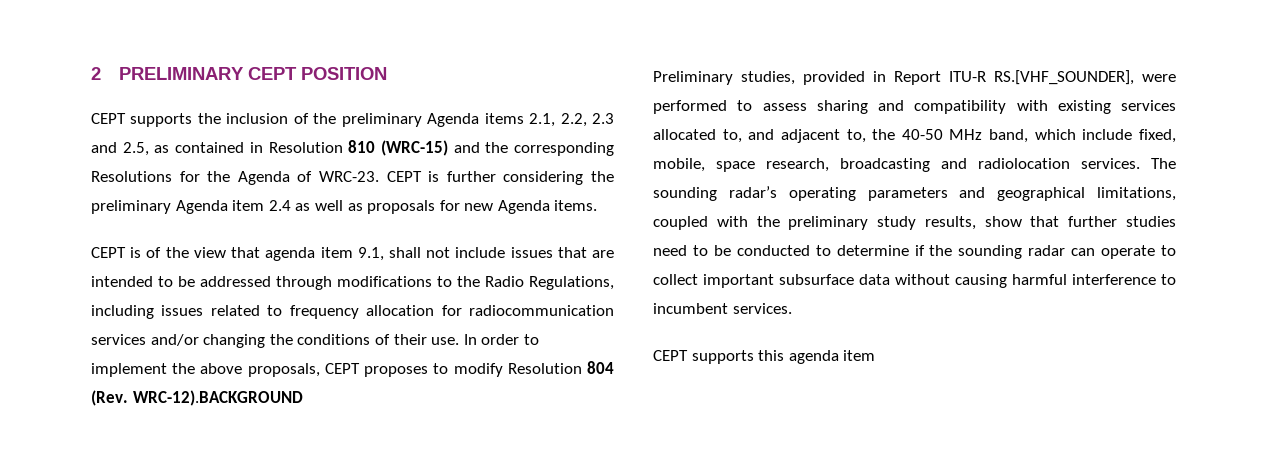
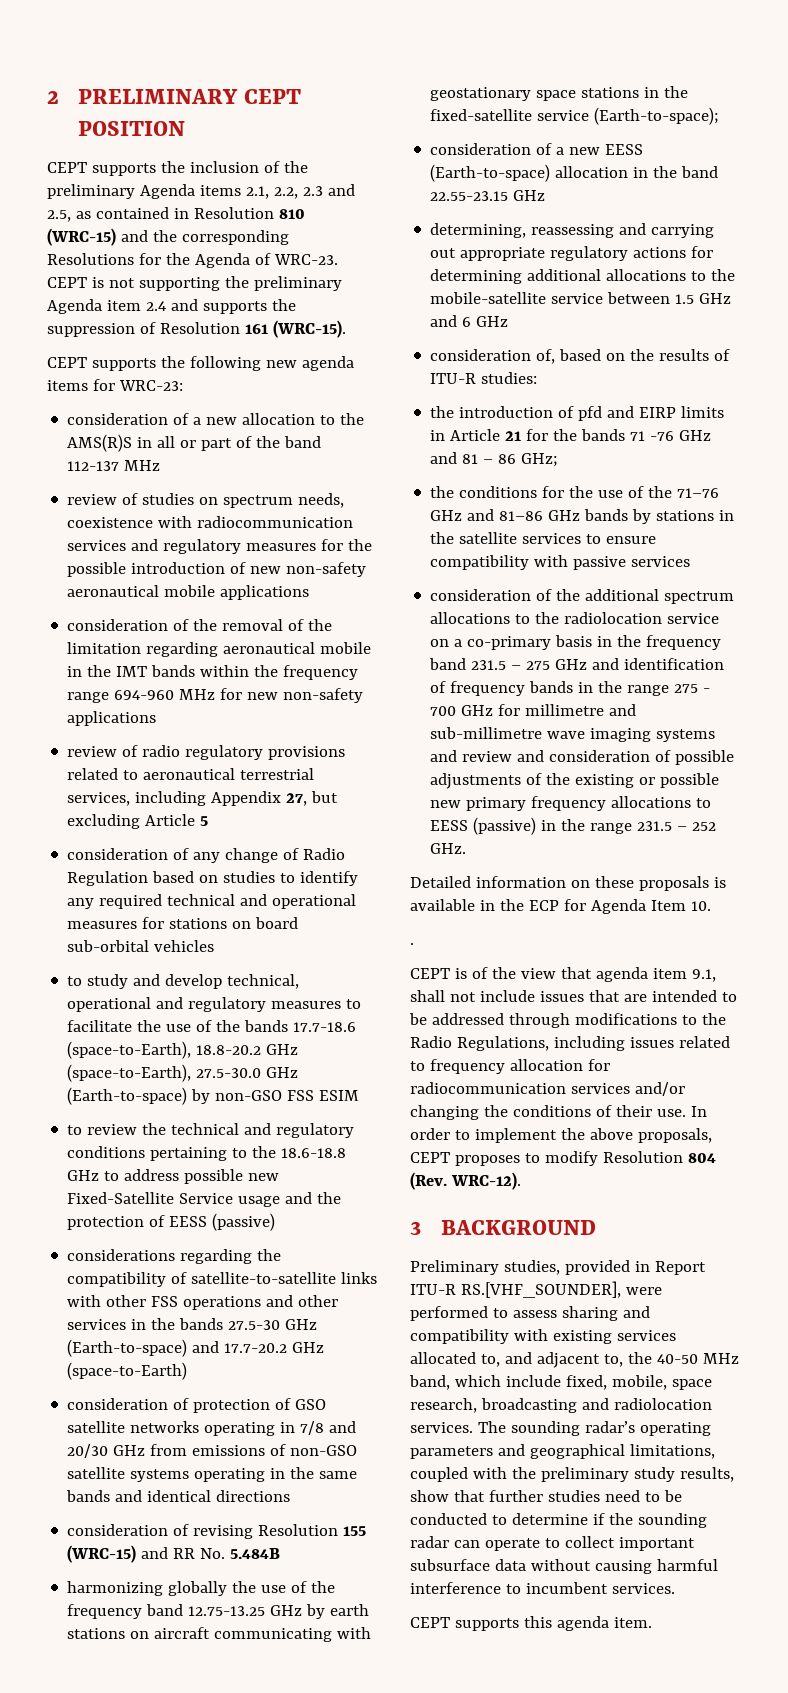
- CEPT is further considering the preliminary Agenda item 2.4 as well as proposals for new Agenda items.
+ CEPT is not supporting the preliminary Agenda item 2.4 and supports the suppression of Resolution 161 (WRC-15).
+ CEPT supports the following new agenda items for WRC-23:
+ consideration of a new allocation to the AMS(R)S in all or part of the band 112-137 MHz
+ review of studies on spectrum needs, coexistence with radiocommunication services and regulatory measures for the possible introduction of new non-safety aeronautical mobile applications
+ consideration of the removal of the limitation regarding aeronautical mobile in the IMT bands within the frequency range 694-960 MHz for new non-safety applications
+ review of radio regulatory provisions related to aeronautical terrestrial services, including Appendix 27, but excluding Article 5
+ consideration of any change of Radio Regulation based on studies to identify any required technical and operational measures for stations on board sub-orbital vehicles
+ to study and develop technical, operational and regulatory measures to facilitate the use of the bands 17.7-18.6 (space-to-Earth), 18.8-20.2 GHz (space-to-Earth), 27.5-30.0 GHz (Earth-to-space) by non-GSO FSS ESIM
+ to review the technical and regulatory conditions pertaining to the 18.6-18.8 GHz to address possible new Fixed-Satellite Service usage and the protection of EESS (passive)
+ considerations regarding the compatibility of satellite-to-satellite links with other FSS operations and other services in the bands 27.5-30 GHz (Earth-to-space) and 17.7-20.2 GHz (space-to-Earth)
+ consideration of protection of GSO satellite networks operating in 7/8 and 20/30 GHz from emissions of non-GSO satellite systems operating in the same bands and identical directions
+ consideration of revising Resolution 155 (WRC-15) and RR No. 5.484B
+ harmonizing globally the use of the frequency band 12.75-13.25 GHz by earth stations on aircraft communicating with geostationary space stations in the fixed-satellite service (Earth-to-space);
+ consideration of a new EESS (Earth-to-space) allocation in the band 22.55-23.15 GHz
+ determining, reassessing and carrying out appropriate regulatory actions for determining additional allocations to the mobile-satellite service between 1.5 GHz and 6 GHz
+ consideration of, based on the results of ITU-R studies:
+ the introduction of pfd and EIRP limits in Article 21 for the bands 71 -76 GHz and 81 – 86 GHz;
+ the conditions for the use of the 71–76 GHz and 81–86 GHz bands by stations in the satellite services to ensure compatibility with passive services
+ consideration of the additional spectrum allocations to the radiolocation service on a co-primary basis in the frequency band 231.5 – 275 GHz and identification of frequency bands in the range 275 - 700 GHz for millimetre and sub-millimetre wave imaging systems and review and consideration of possible adjustments of the existing or possible new primary frequency allocations to EESS (passive) in the range 231.5 – 252 GHz.
+ Detailed information on these proposals is available in the ECP for Agenda Item 10.
+ .
- In order to implement the above proposals, CEPT proposes to modify Resolution 804 (Rev. WRC-12).BACKGROUND
+ In order to implement the above proposals, CEPT proposes to modify Resolution 804 (Rev. WRC-12).
+ 3 BACKGROUND
- CEPT supports this agenda item
+ CEPT supports this agenda item.

